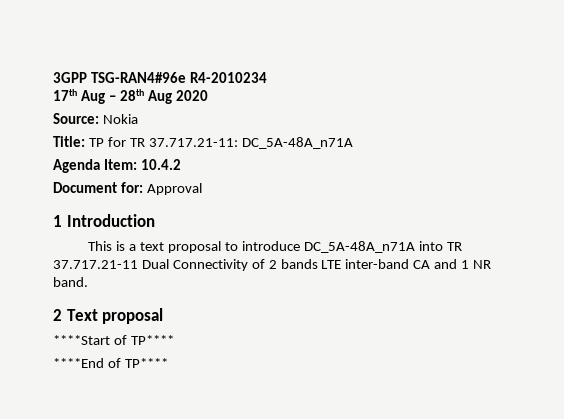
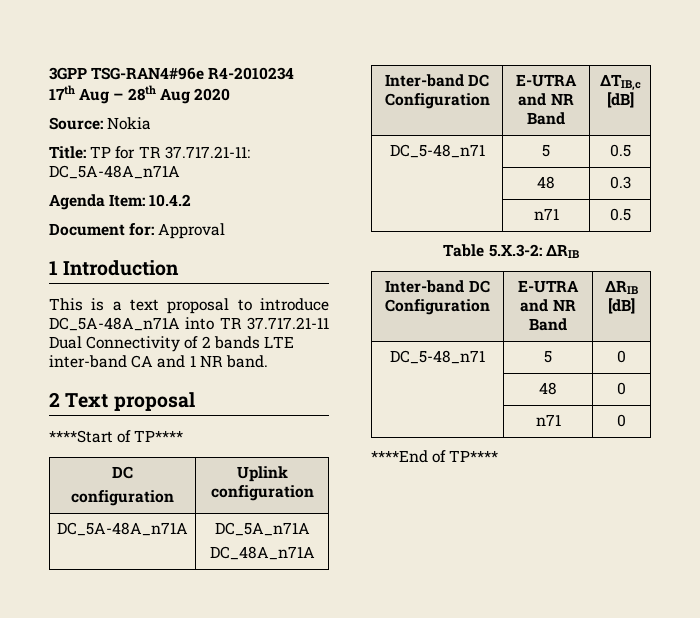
  ****Start of TP****
+ DC
+ configuration | Uplink configuration
+ DC_5A-48A_n71A | DC_5A_n71A
+ DC_48A_n71A
+ Inter-band DC Configuration | E-UTRA and NR Band | ΔTIB,c [dB]
+ DC_5-48_n71 | 5 | 0.5
+ | 48 | 0.3
+ | n71 | 0.5
+ Table 5.X.3-2: ΔRIB
+ Inter-band DC Configuration | E-UTRA and NR Band | ΔRIB [dB]
+ DC_5-48_n71 | 5 | 0
+ | 48 | 0
+ | n71 | 0

